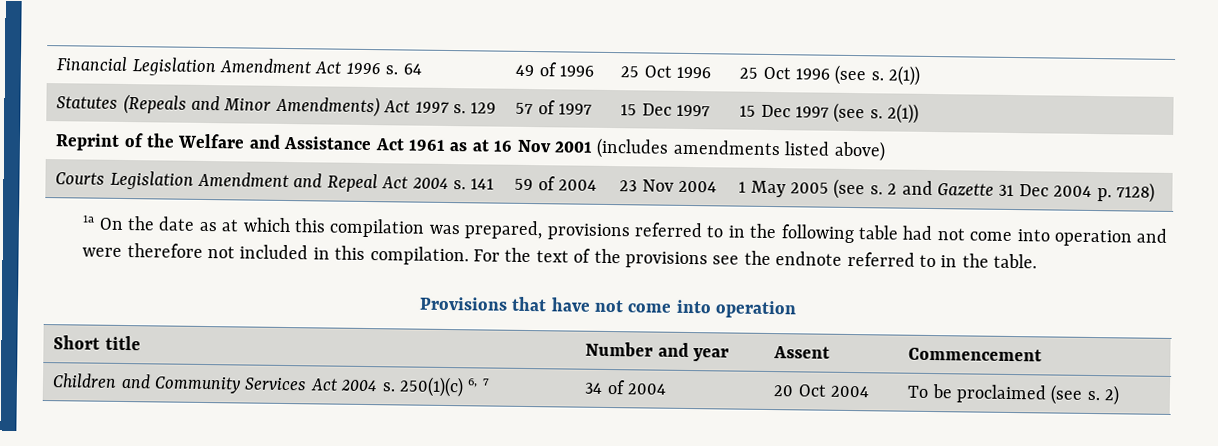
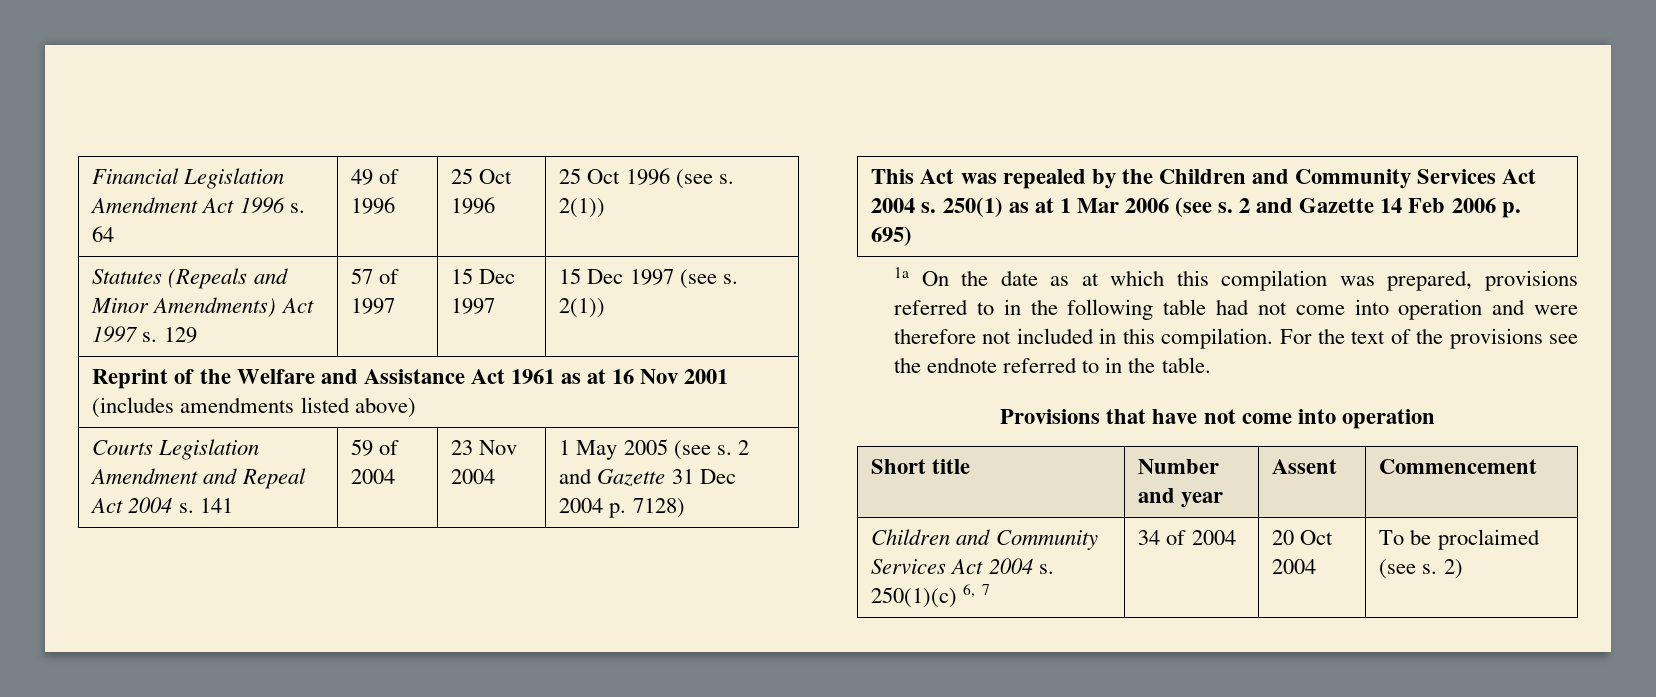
+ This Act was repealed by the Children and Community Services Act 2004 s. 250(1) as at 1 Mar 2006 (see s. 2 and Gazette 14 Feb 2006 p. 695)

